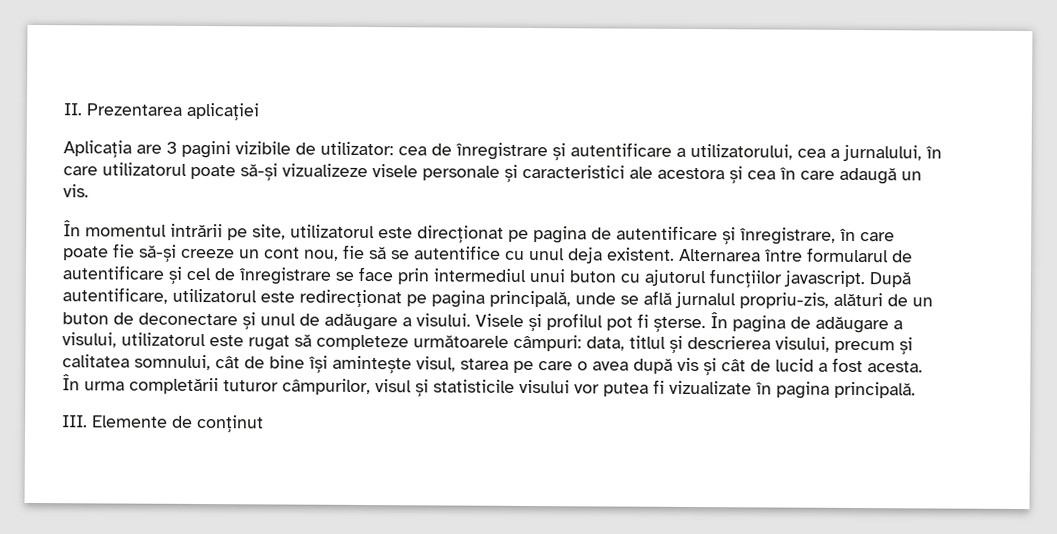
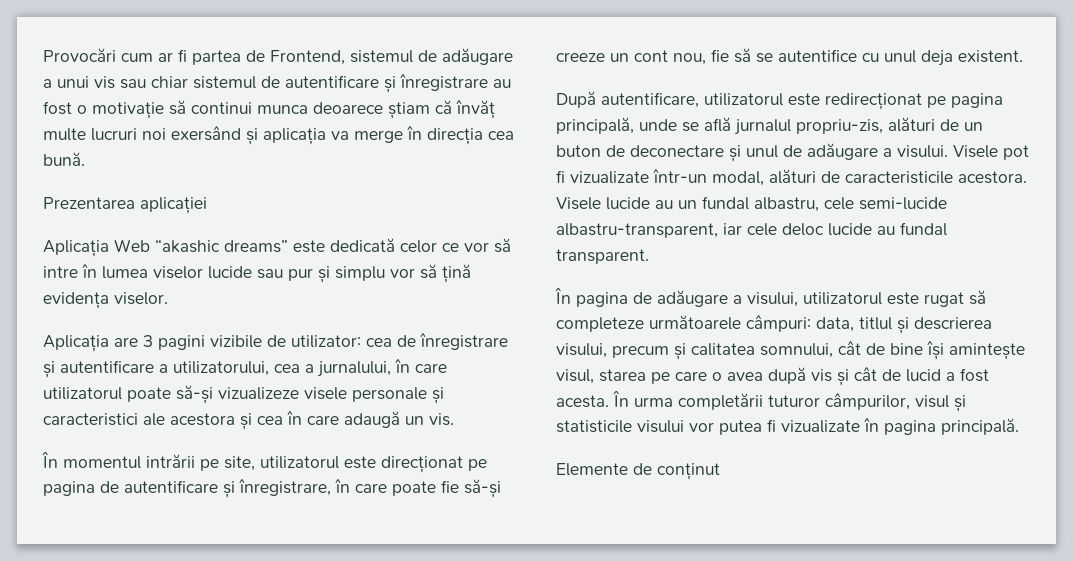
- II. Prezentarea aplicației
+ Provocări cum ar fi partea de Frontend, sistemul de adăugare a unui vis sau chiar sistemul de autentificare și înregistrare au fost o motivație să continui munca deoarece știam că învăț multe lucruri noi exersând și aplicația va merge în direcția cea bună.
+ Prezentarea aplicației
+ Aplicația Web “akashic dreams” este dedicată celor ce vor să intre în lumea viselor lucide sau pur și simplu vor să țină evidența viselor.
- În momentul intrării pe site, utilizatorul este direcționat pe pagina de autentificare și înregistrare, în care poate fie să-și creeze un cont nou, fie să se autentifice cu unul deja existent. Alternarea între formularul de autentificare și cel de înregistrare se face prin intermediul unui buton cu ajutorul funcțiilor javascript. După autentificare, utilizatorul este redirecționat pe pagina principală, unde se află jurnalul propriu-zis, alături de un buton de deconectare și unul de adăugare a visului.
+ În momentul intrării pe site, utilizatorul este direcționat pe pagina de autentificare și înregistrare, în care poate fie să-și creeze un cont nou, fie să se autentifice cu unul deja existent.
+ După autentificare, utilizatorul este redirecționat pe pagina principală, unde se află jurnalul propriu-zis, alături de un buton de deconectare și unul de adăugare a visului.
- Visele și profilul pot fi șterse. În pagina de adăugare a visului, utilizatorul este rugat să completeze următoarele câmpuri: data, titlul și descrierea visului, precum și calitatea somnului, cât de bine își amintește visul, starea pe care o avea după vis și cât de lucid a fost acesta.
+ Visele pot fi vizualizate într-un modal, alături de caracteristicile acestora. Visele lucide au un fundal albastru, cele semi-lucide albastru-transparent, iar cele deloc lucide au fundal transparent.
+ În pagina de adăugare a visului, utilizatorul este rugat să completeze următoarele câmpuri: data, titlul și descrierea visului, precum și calitatea somnului, cât de bine își amintește visul, starea pe care o avea după vis și cât de lucid a fost acesta.
- III. Elemente de conținut
+ Elemente de conținut

